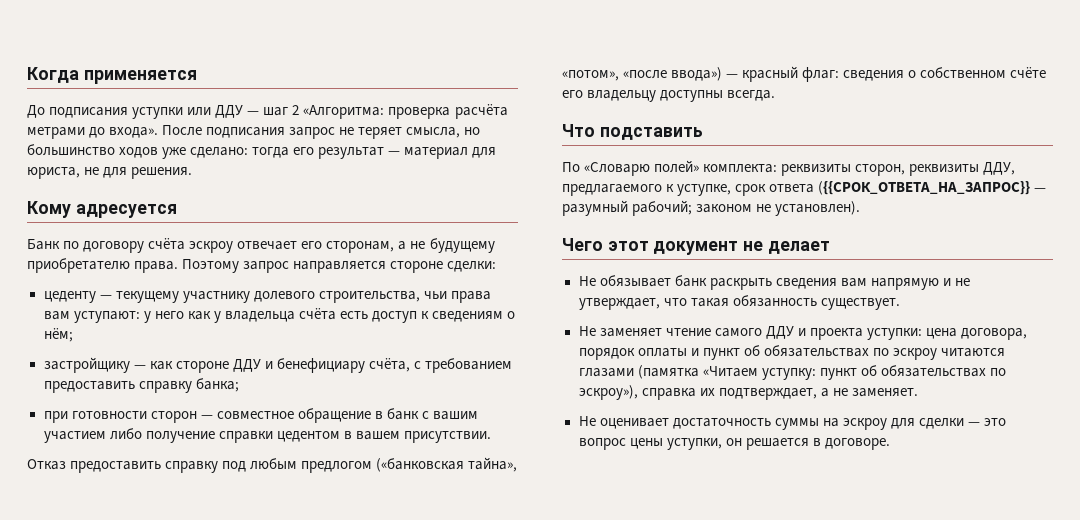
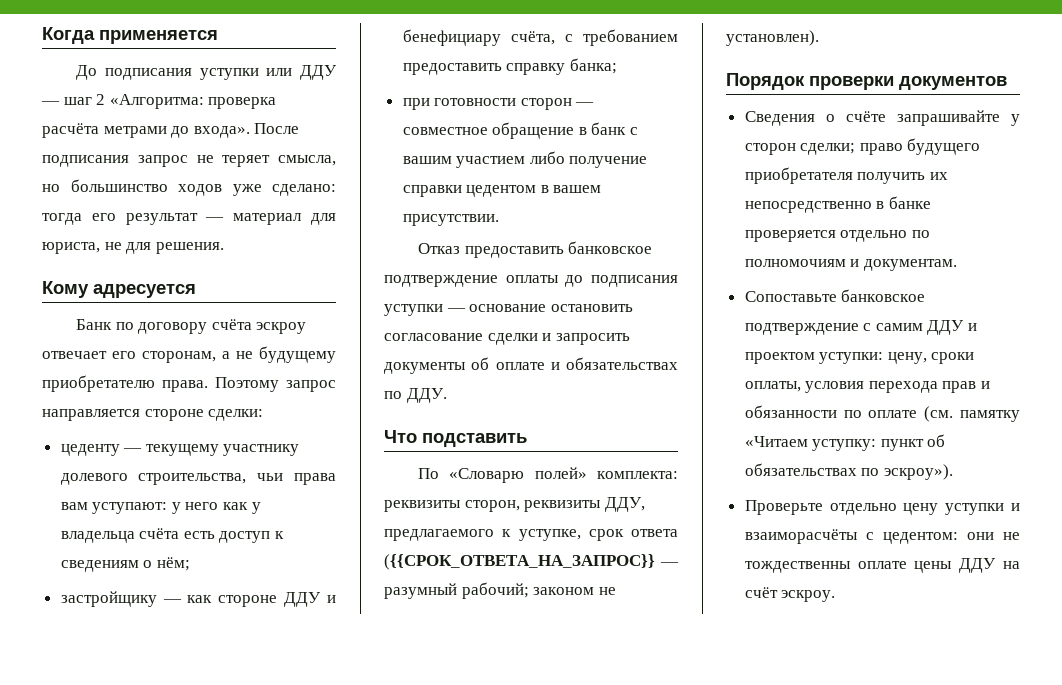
- Отказ предоставить справку под любым предлогом («банковская тайна», «потом», «после ввода») — красный флаг: сведения о собственном счёте его владельцу доступны всегда.
+ Отказ предоставить банковское подтверждение оплаты до подписания уступки — основание остановить согласование сделки и запросить документы об оплате и обязательствах по ДДУ.
- Чего этот документ не делает
- Не обязывает банк раскрыть сведения вам напрямую и не утверждает, что такая обязанность существует.
- Не заменяет чтение самого ДДУ и проекта уступки: цена договора, порядок оплаты и пункт об обязательствах по эскроу читаются глазами (памятка «Читаем уступку: пункт об обязательствах по эскроу»), справка их подтверждает, а не заменяет.
- Не оценивает достаточность суммы на эскроу для сделки — это вопрос цены уступки, он решается в договоре.
+ Порядок проверки документов
+ Сведения о счёте запрашивайте у сторон сделки; право будущего приобретателя получить их непосредственно в банке проверяется отдельно по полномочиям и документам.
+ Сопоставьте банковское подтверждение с самим ДДУ и проектом уступки: цену, сроки оплаты, условия перехода прав и обязанности по оплате (см. памятку «Читаем уступку: пункт об обязательствах по эскроу»).
+ Проверьте отдельно цену уступки и взаиморасчёты с цедентом: они не тождественны оплате цены ДДУ на счёт эскроу.

